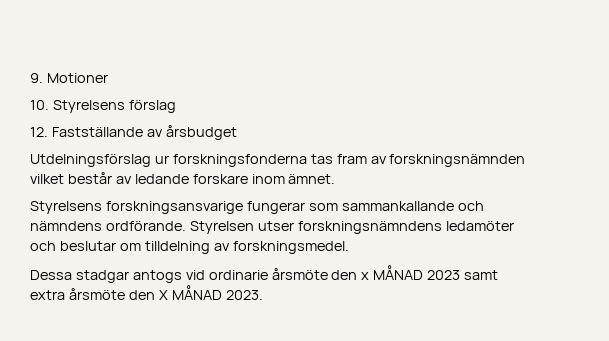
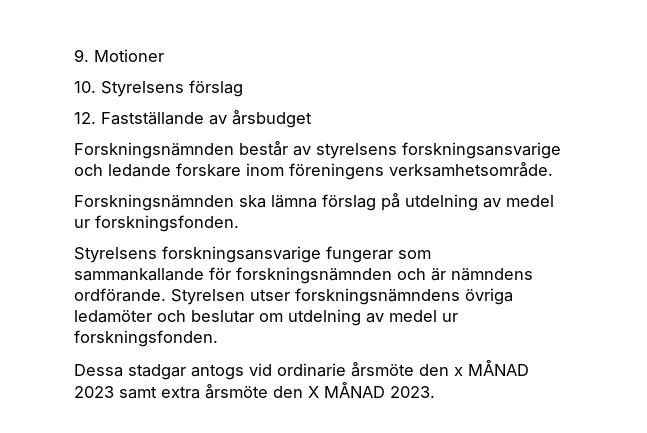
- Utdelningsförslag ur forskningsfonderna tas fram av forskningsnämnden vilket består av ledande forskare inom ämnet.
+ Forskningsnämnden består av styrelsens forskningsansvarige och ledande forskare inom föreningens verksamhetsområde.
+ Forskningsnämnden ska lämna förslag på utdelning av medel ur forskningsfonden.
- Styrelsens forskningsansvarige fungerar som sammankallande och nämndens ordförande.
+ Styrelsens forskningsansvarige fungerar som sammankallande för forskningsnämnden och är nämndens ordförande.
- Styrelsen utser forskningsnämndens ledamöter och beslutar om tilldelning av forskningsmedel.
+ Styrelsen utser forskningsnämndens övriga ledamöter och beslutar om utdelning av medel ur forskningsfonden.

